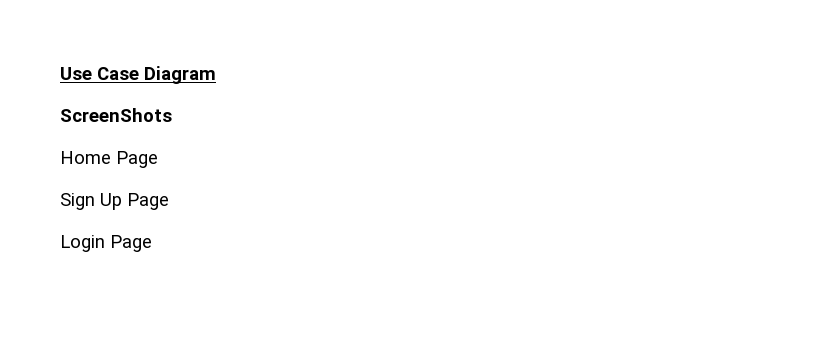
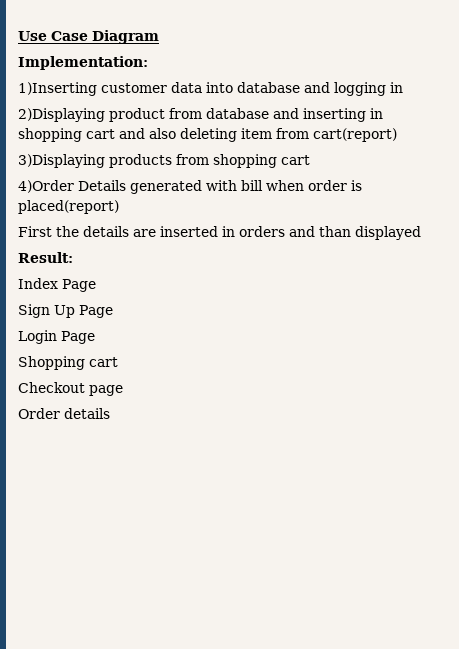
- ScreenShots
- Home Page
+ Implementation:
+ 1)Inserting customer data into database and logging in
+ 2)Displaying product from database and inserting in shopping cart and also deleting item from cart(report)
+ 3)Displaying products from shopping cart
+ 4)Order Details generated with bill when order is placed(report)
+ First the details are inserted in orders and than displayed
+ Result:
+ Index Page
+ Shopping cart
+ Checkout page
+ Order details

